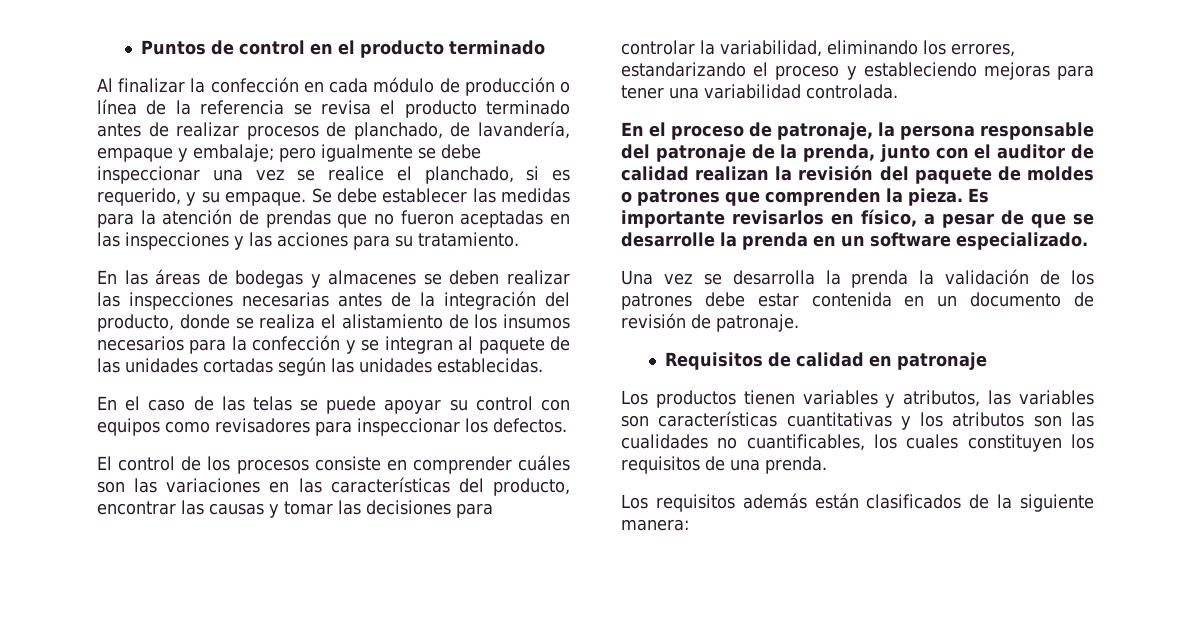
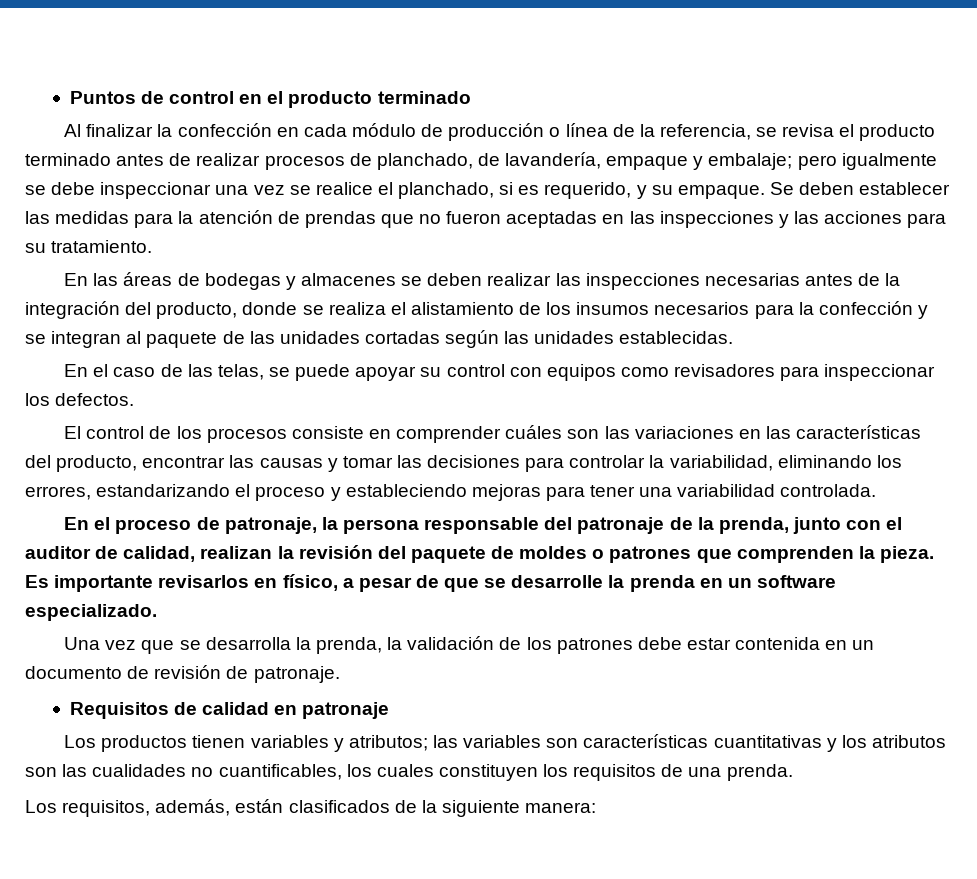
- Al finalizar la confección en cada módulo de producción o línea de la referencia se revisa el producto terminado antes de realizar procesos de planchado, de lavandería, empaque y embalaje; pero igualmente se debe inspeccionar una vez se realice el planchado, si es requerido, y su empaque.
+ Al finalizar la confección en cada módulo de producción o línea de la referencia, se revisa el producto terminado antes de realizar procesos de planchado, de lavandería, empaque y embalaje; pero igualmente se debe inspeccionar una vez se realice el planchado, si es requerido, y su empaque.
- Se debe establecer las medidas para la atención de prendas que no fueron aceptadas en las inspecciones y las acciones para su tratamiento.
+ Se deben establecer las medidas para la atención de prendas que no fueron aceptadas en las inspecciones y las acciones para su tratamiento.
- En el caso de las telas se puede apoyar su control con equipos como revisadores para inspeccionar los defectos.
+ En el caso de las telas, se puede apoyar su control con equipos como revisadores para inspeccionar los defectos.
- En el proceso de patronaje, la persona responsable del patronaje de la prenda, junto con el auditor de calidad realizan la revisión del paquete de moldes o patrones que comprenden la pieza.
+ En el proceso de patronaje, la persona responsable del patronaje de la prenda, junto con el auditor de calidad, realizan la revisión del paquete de moldes o patrones que comprenden la pieza.
- Una vez se desarrolla la prenda la validación de los patrones debe estar contenida en un documento de revisión de patronaje.
+ Una vez que se desarrolla la prenda, la validación de los patrones debe estar contenida en un documento de revisión de patronaje.
- Los productos tienen variables y atributos, las variables son características cuantitativas y los atributos son las cualidades no cuantificables, los cuales constituyen los requisitos de una prenda.
+ Los productos tienen variables y atributos; las variables son características cuantitativas y los atributos son las cualidades no cuantificables, los cuales constituyen los requisitos de una prenda.
- Los requisitos además están clasificados de la siguiente manera:
+ Los requisitos, además, están clasificados de la siguiente manera:

